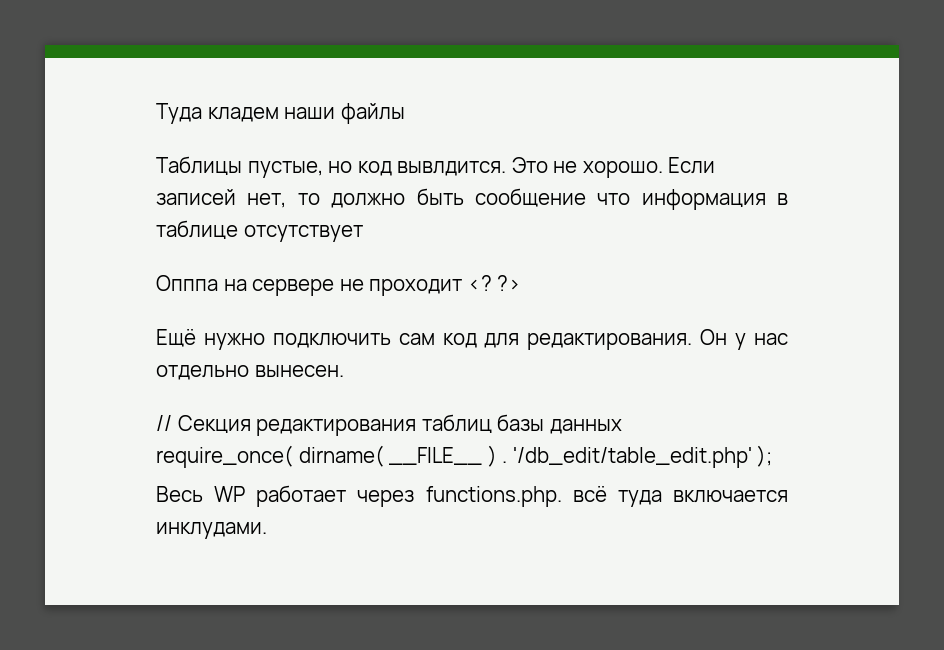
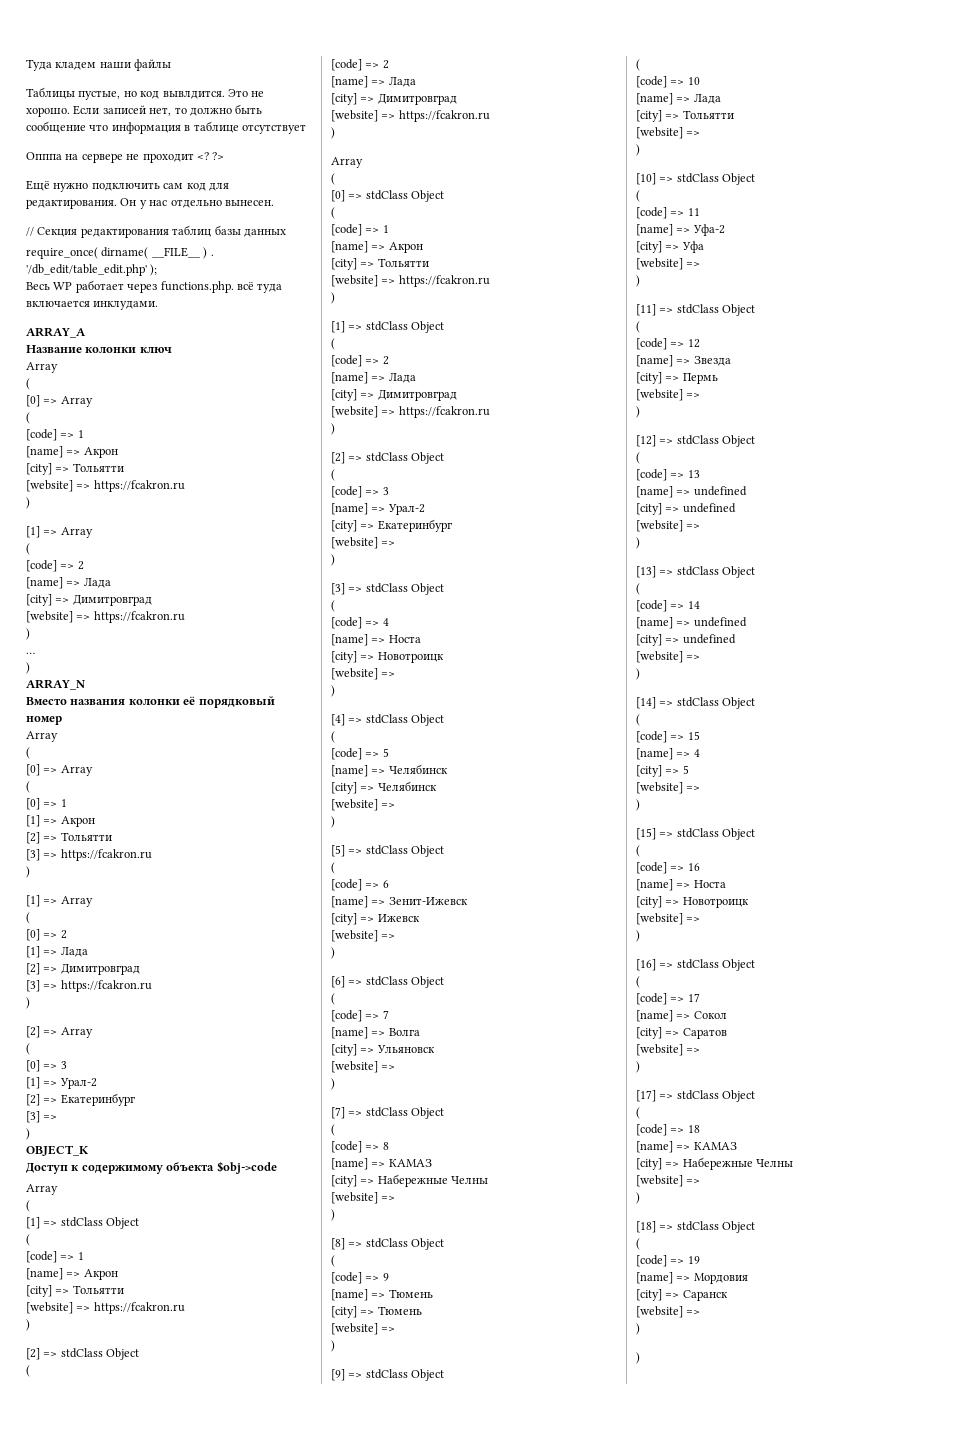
+ ARRAY_A
+ Название колонки ключ
+ Array
+ (
+ [0] => Array
+ (
+ [code] => 1
+ [name] => Акрон
+ [city] => Тольятти
+ [website] => https://fcakron.ru
+ )
+ [1] => Array
+ (
+ [code] => 2
+ [name] => Лада
+ [city] => Димитровград
+ [website] => https://fcakron.ru
+ )
+ …
+ )
+ ARRAY_N
+ Вместо названия колонки её порядковый номер
+ Array
+ (
+ [0] => Array
+ (
+ [0] => 1
+ [1] => Акрон
+ [2] => Тольятти
+ [3] => https://fcakron.ru
+ )
+ [1] => Array
+ (
+ [0] => 2
+ [1] => Лада
+ [2] => Димитровград
+ [3] => https://fcakron.ru
+ )
+ [2] => Array
+ (
+ [0] => 3
+ [1] => Урал-2
+ [2] => Екатеринбург
+ [3] =>
+ )
+ OBJECT_K
+ Доступ к содержимому объекта $obj->code
+ Array
+ (
+ [1] => stdClass Object
+ (
+ [code] => 1
+ [name] => Акрон
+ [city] => Тольятти
+ [website] => https://fcakron.ru
+ )
+ [2] => stdClass Object
+ (
+ [code] => 2
+ [name] => Лада
+ [city] => Димитровград
+ [website] => https://fcakron.ru
+ )
+ Array
+ (
+ [0] => stdClass Object
+ (
+ [code] => 1
+ [name] => Акрон
+ [city] => Тольятти
+ [website] => https://fcakron.ru
+ )
+ [1] => stdClass Object
+ (
+ [code] => 2
+ [name] => Лада
+ [city] => Димитровград
+ [website] => https://fcakron.ru
+ )
+ [2] => stdClass Object
+ (
+ [code] => 3
+ [name] => Урал-2
+ [city] => Екатеринбург
+ [website] =>
+ )
+ [3] => stdClass Object
+ (
+ [code] => 4
+ [name] => Носта
+ [city] => Новотроицк
+ [website] =>
+ )
+ [4] => stdClass Object
+ (
+ [code] => 5
+ [name] => Челябинск
+ [city] => Челябинск
+ [website] =>
+ )
+ [5] => stdClass Object
+ (
+ [code] => 6
+ [name] => Зенит-Ижевск
+ [city] => Ижевск
+ [website] =>
+ )
+ [6] => stdClass Object
+ (
+ [code] => 7
+ [name] => Волга
+ [city] => Ульяновск
+ [website] =>
+ )
+ [7] => stdClass Object
+ (
+ [code] => 8
+ [name] => КАМАЗ
+ [city] => Набережные Челны
+ [website] =>
+ )
+ [8] => stdClass Object
+ (
+ [code] => 9
+ [name] => Тюмень
+ [city] => Тюмень
+ [website] =>
+ )
+ [9] => stdClass Object
+ (
+ [code] => 10
+ [name] => Лада
+ [city] => Тольятти
+ [website] =>
+ )
+ [10] => stdClass Object
+ (
+ [code] => 11
+ [name] => Уфа-2
+ [city] => Уфа
+ [website] =>
+ )
+ [11] => stdClass Object
+ (
+ [code] => 12
+ [name] => Звезда
+ [city] => Пермь
+ [website] =>
+ )
+ [12] => stdClass Object
+ (
+ [code] => 13
+ [name] => undefined
+ [city] => undefined
+ [website] =>
+ )
+ [13] => stdClass Object
+ (
+ [code] => 14
+ [name] => undefined
+ [city] => undefined
+ [website] =>
+ )
+ [14] => stdClass Object
+ (
+ [code] => 15
+ [name] => 4
+ [city] => 5
+ [website] =>
+ )
+ [15] => stdClass Object
+ (
+ [code] => 16
+ [name] => Носта
+ [city] => Новотроицк
+ [website] =>
+ )
+ [16] => stdClass Object
+ (
+ [code] => 17
+ [name] => Сокол
+ [city] => Саратов
+ [website] =>
+ )
+ [17] => stdClass Object
+ (
+ [code] => 18
+ [name] => КАМАЗ
+ [city] => Набережные Челны
+ [website] =>
+ )
+ [18] => stdClass Object
+ (
+ [code] => 19
+ [name] => Мордовия
+ [city] => Саранск
+ [website] =>
+ )
+ )

